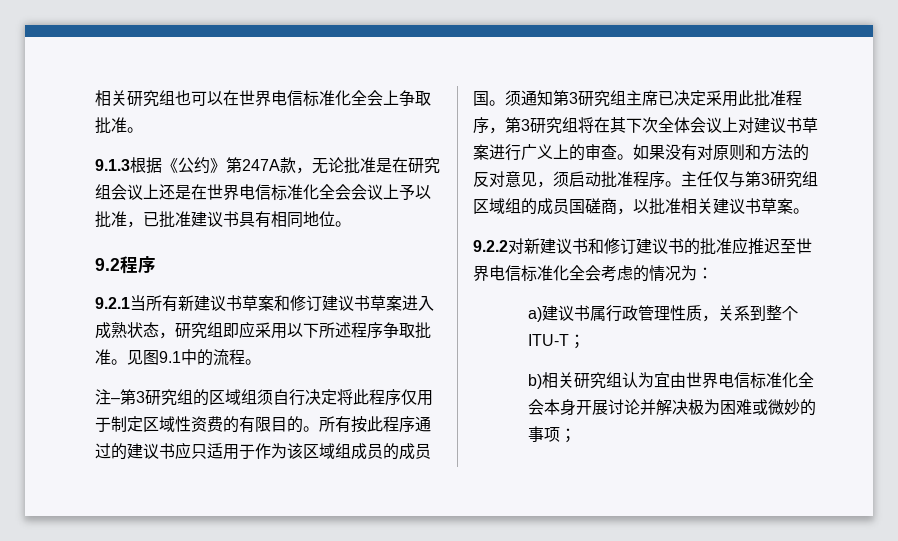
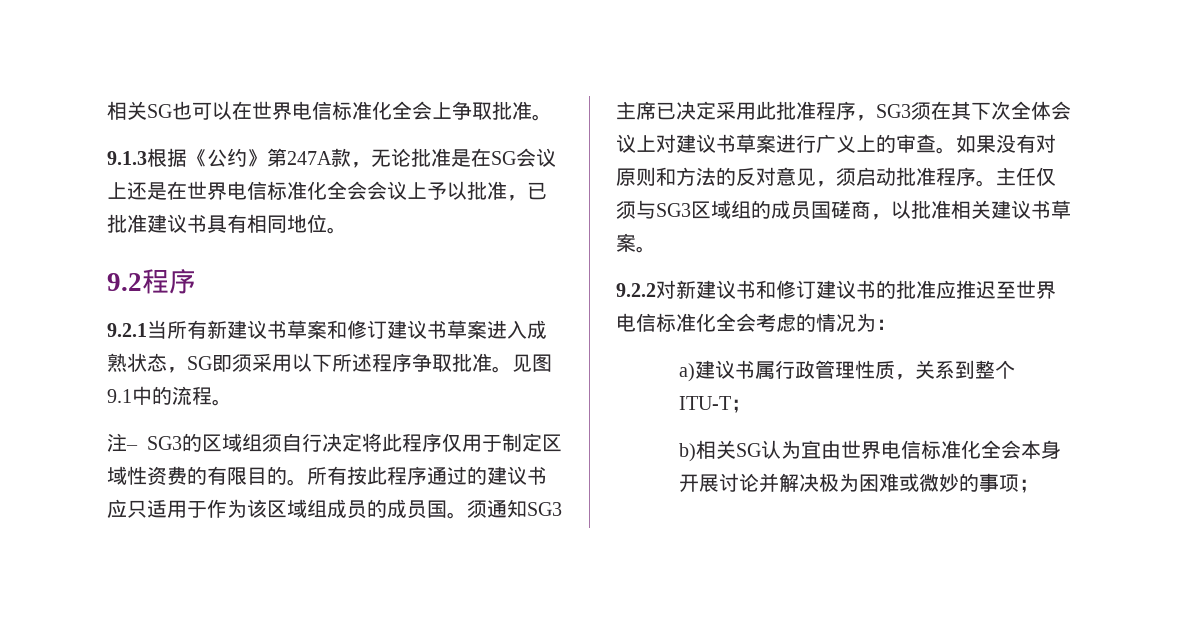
- 相关研究组也可以在世界电信标准化全会上争取批准。
+ 相关SG也可以在世界电信标准化全会上争取批准。
- 9.1.3根据《公约》第247A款，无论批准是在研究组会议上还是在世界电信标准化全会会议上予以批准，已批准建议书具有相同地位。
+ 9.1.3根据《公约》第247A款，无论批准是在SG会议上还是在世界电信标准化全会会议上予以批准，已批准建议书具有相同地位。
- 9.2.1当所有新建议书草案和修订建议书草案进入成熟状态，研究组即应采用以下所述程序争取批准。
+ 9.2.1当所有新建议书草案和修订建议书草案进入成熟状态，SG即须采用以下所述程序争取批准。
- 注–第3研究组的区域组须自行决定将此程序仅用于制定区域性资费的有限目的。
+ 注– SG3的区域组须自行决定将此程序仅用于制定区域性资费的有限目的。
- 须通知第3研究组主席已决定采用此批准程序，第3研究组将在其下次全体会议上对建议书草案进行广义上的审查。
+ 须通知SG3主席已决定采用此批准程序，SG3须在其下次全体会议上对建议书草案进行广义上的审查。
- 主任仅与第3研究组区域组的成员国磋商，以批准相关建议书草案。
+ 主任仅须与SG3区域组的成员国磋商，以批准相关建议书草案。
- b)相关研究组认为宜由世界电信标准化全会本身开展讨论并解决极为困难或微妙的事项；
+ b)相关SG认为宜由世界电信标准化全会本身开展讨论并解决极为困难或微妙的事项；

